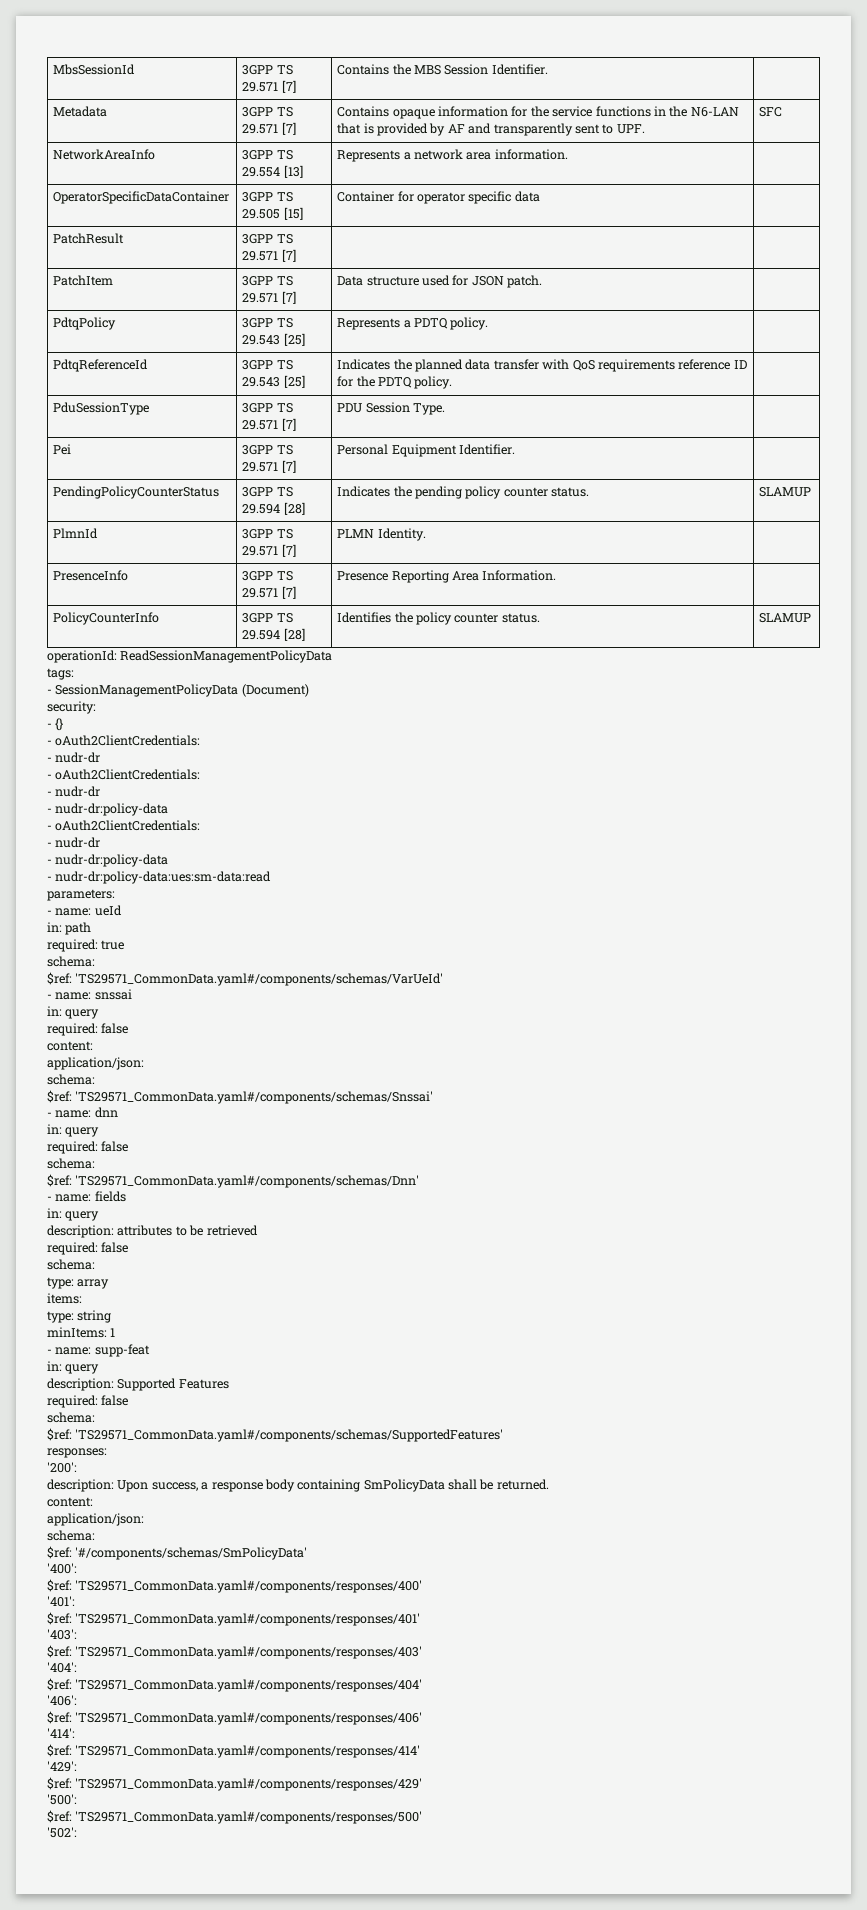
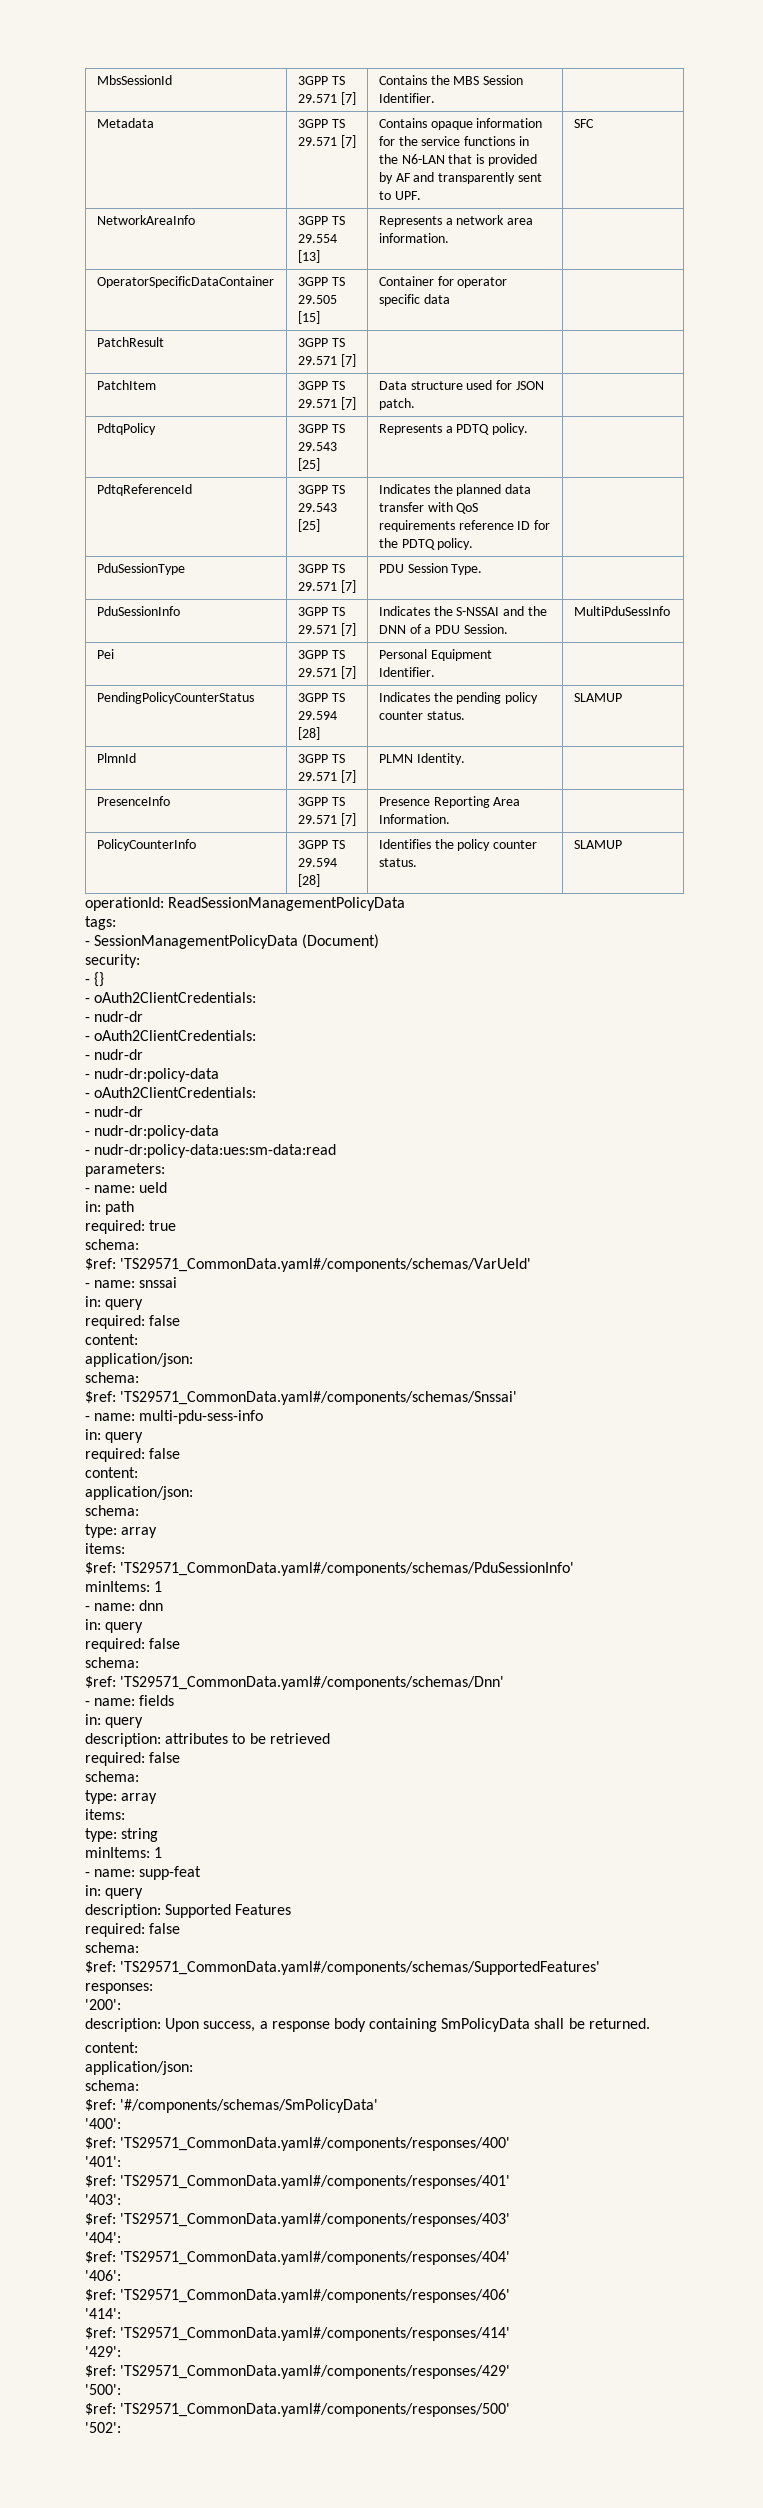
+ PduSessionInfo | 3GPP TS 29.571 [7] | Indicates the S-NSSAI and the DNN of a PDU Session. | MultiPduSessInfo
+ - name: multi-pdu-sess-info
+ in: query
+ required: false
+ content:
+ application/json:
+ schema:
+ type: array
+ items:
+ $ref: 'TS29571_CommonData.yaml#/components/schemas/PduSessionInfo'
+ minItems: 1

